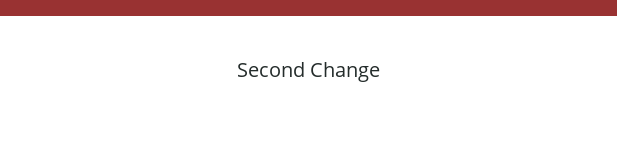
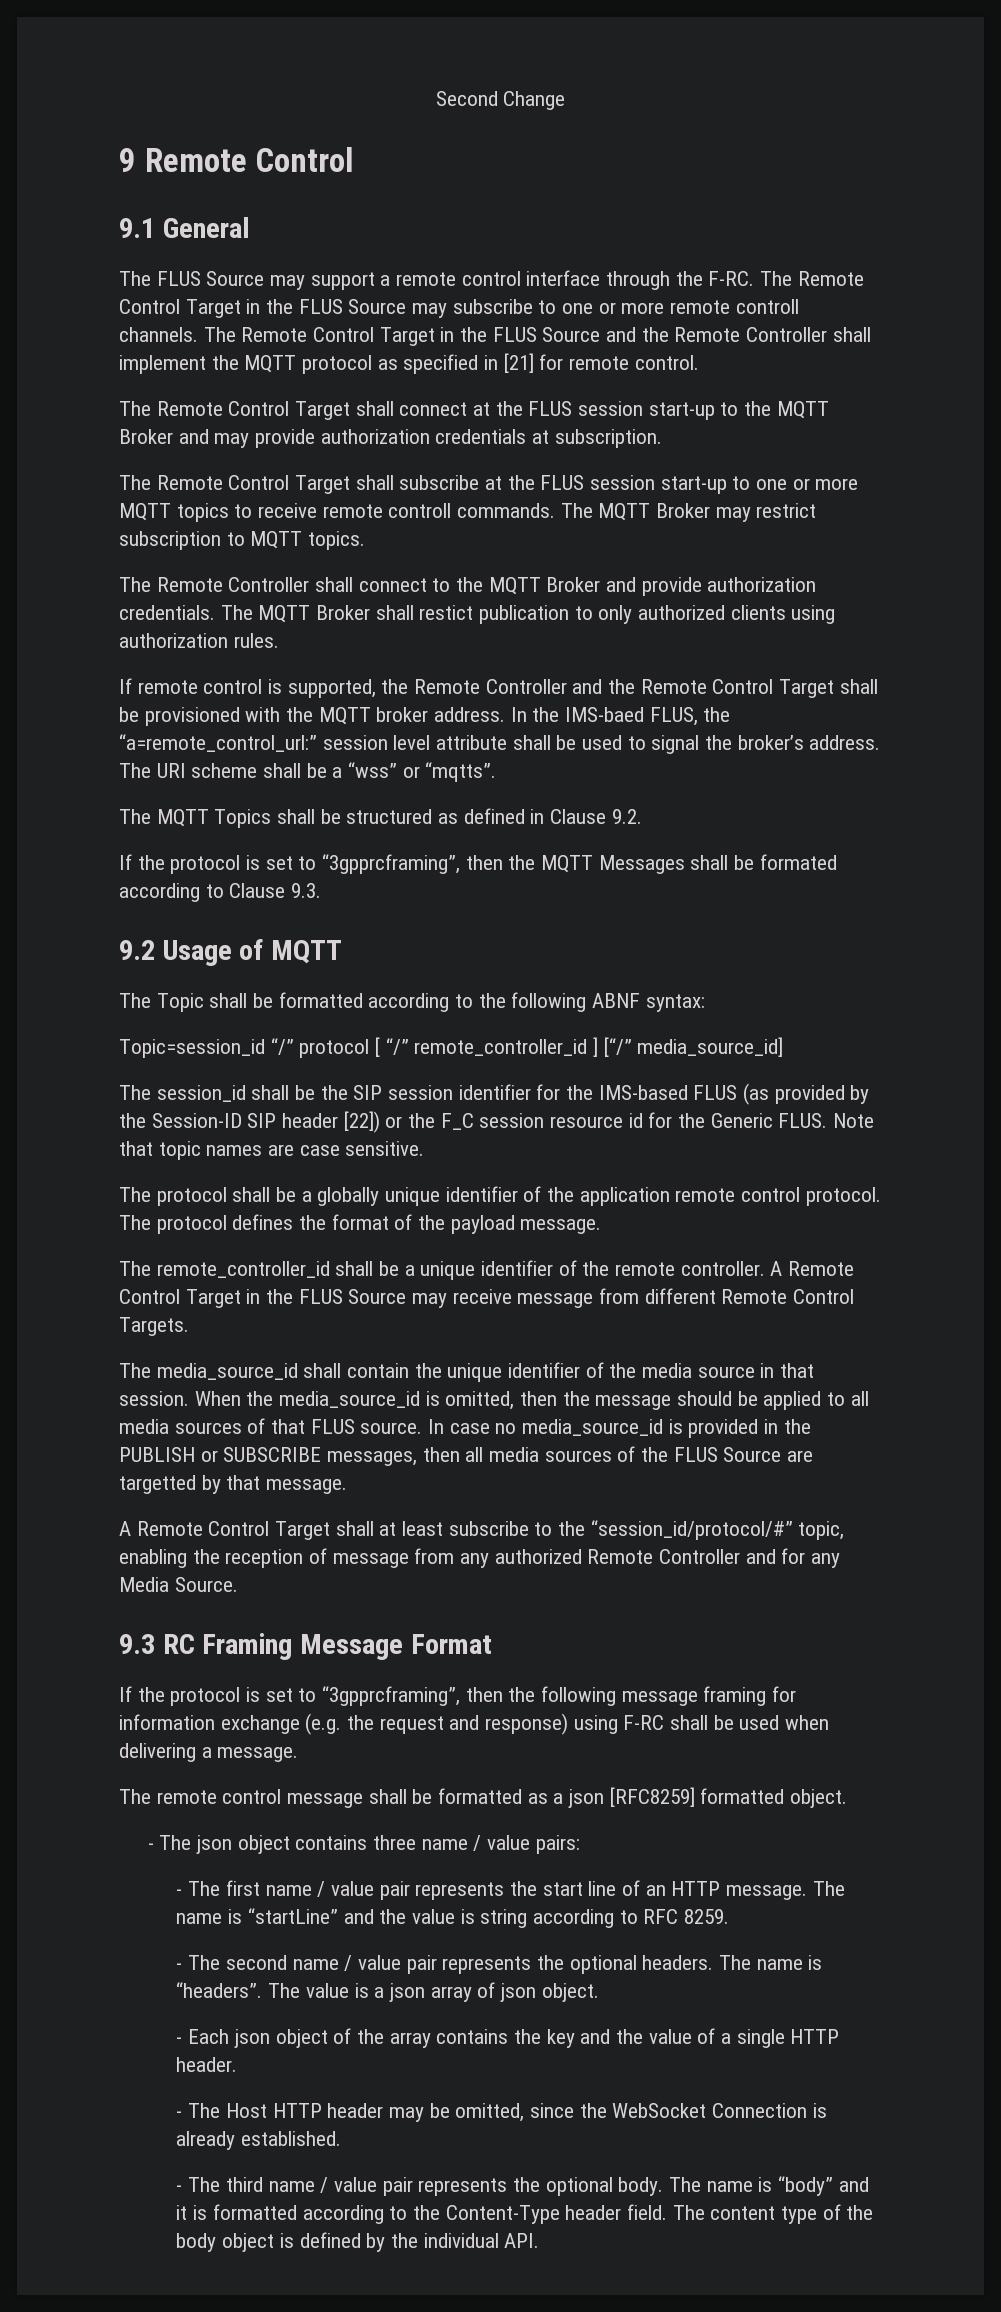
+ 9 Remote Control
+ 9.1 General
+ The FLUS Source may support a remote control interface through the F-RC. The Remote Control Target in the FLUS Source may subscribe to one or more remote controll channels. The Remote Control Target in the FLUS Source and the Remote Controller shall implement the MQTT protocol as specified in [21] for remote control.
+ The Remote Control Target shall connect at the FLUS session start-up to the MQTT Broker and may provide authorization credentials at subscription.
+ The Remote Control Target shall subscribe at the FLUS session start-up to one or more MQTT topics to receive remote controll commands. The MQTT Broker may restrict subscription to MQTT topics.
+ The Remote Controller shall connect to the MQTT Broker and provide authorization credentials. The MQTT Broker shall restict publication to only authorized clients using authorization rules.
+ If remote control is supported, the Remote Controller and the Remote Control Target shall be provisioned with the MQTT broker address. In the IMS-baed FLUS, the “a=remote_control_url:” session level attribute shall be used to signal the broker’s address. The URI scheme shall be a “wss” or “mqtts”.
+ The MQTT Topics shall be structured as defined in Clause 9.2.
+ If the protocol is set to “3gpprcframing”, then the MQTT Messages shall be formated according to Clause 9.3.
+ 9.2 Usage of MQTT
+ The Topic shall be formatted according to the following ABNF syntax:
+ Topic=session_id “/” protocol [ “/” remote_controller_id ] [“/” media_source_id]
+ The session_id shall be the SIP session identifier for the IMS-based FLUS (as provided by the Session-ID SIP header [22]) or the F_C session resource id for the Generic FLUS. Note that topic names are case sensitive.
+ The protocol shall be a globally unique identifier of the application remote control protocol. The protocol defines the format of the payload message.
+ The remote_controller_id shall be a unique identifier of the remote controller. A Remote Control Target in the FLUS Source may receive message from different Remote Control Targets.
+ The media_source_id shall contain the unique identifier of the media source in that session. When the media_source_id is omitted, then the message should be applied to all media sources of that FLUS source. In case no media_source_id is provided in the PUBLISH or SUBSCRIBE messages, then all media sources of the FLUS Source are targetted by that message.
+ A Remote Control Target shall at least subscribe to the “session_id/protocol/#” topic, enabling the reception of message from any authorized Remote Controller and for any Media Source.
+ 9.3 RC Framing Message Format
+ If the protocol is set to “3gpprcframing”, then the following message framing for information exchange (e.g. the request and response) using F-RC shall be used when delivering a message.
+ The remote control message shall be formatted as a json [RFC8259] formatted object.
+ - The json object contains three name / value pairs:
+ - The first name / value pair represents the start line of an HTTP message. The name is “startLine” and the value is string according to RFC 8259.
+ - The second name / value pair represents the optional headers. The name is “headers”. The value is a json array of json object.
+ - Each json object of the array contains the key and the value of a single HTTP header.
+ - The Host HTTP header may be omitted, since the WebSocket Connection is already established.
+ - The third name / value pair represents the optional body. The name is “body” and it is formatted according to the Content-Type header field. The content type of the body object is defined by the individual API.

